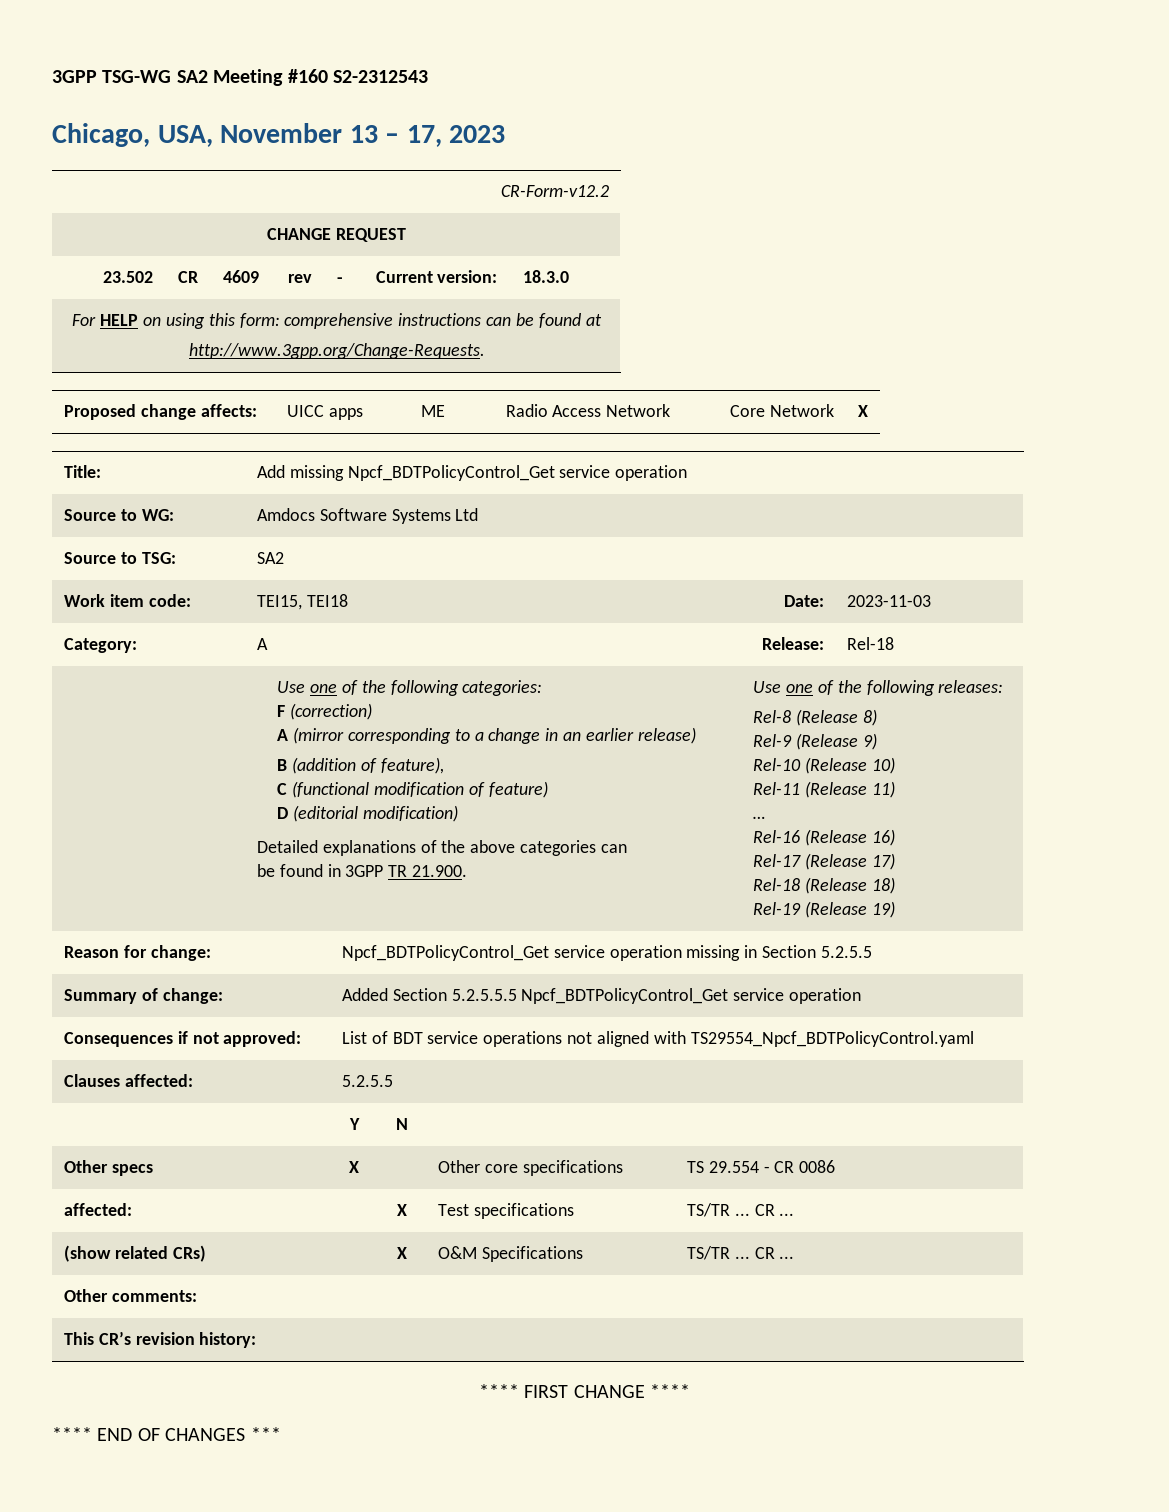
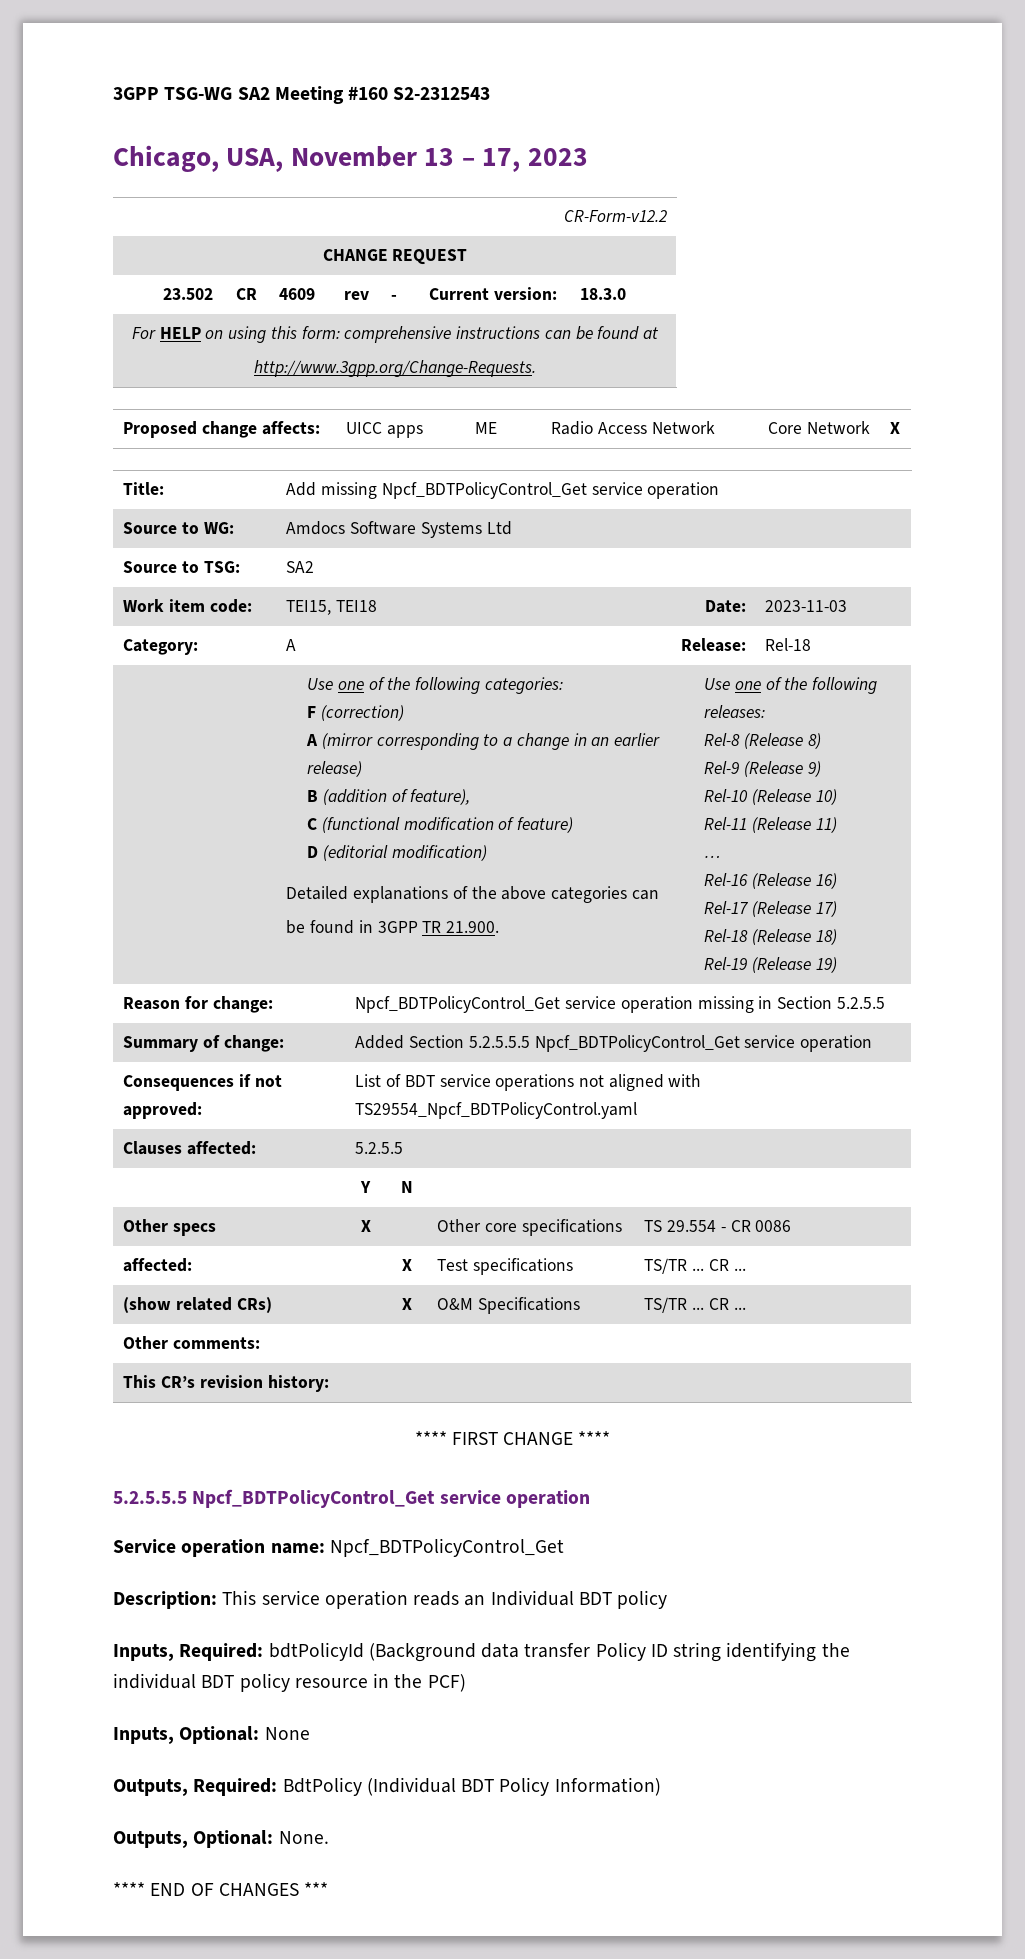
  **** FIRST CHANGE ****
+ 5.2.5.5.5 Npcf_BDTPolicyControl_Get service operation
+ Service operation name: Npcf_BDTPolicyControl_Get
+ Description: This service operation reads an Individual BDT policy
+ Inputs, Required: bdtPolicyId (Background data transfer Policy ID string identifying the individual BDT policy resource in the PCF)
+ Inputs, Optional: None
+ Outputs, Required: BdtPolicy (Individual BDT Policy Information)
+ Outputs, Optional: None.

